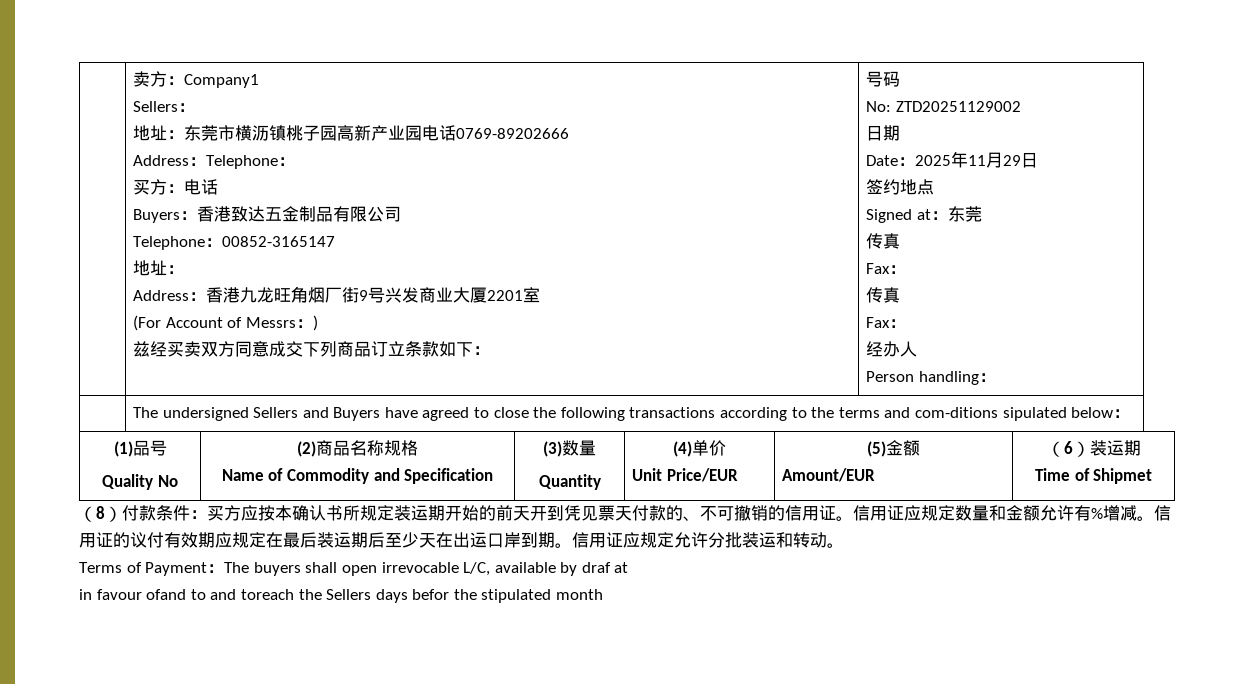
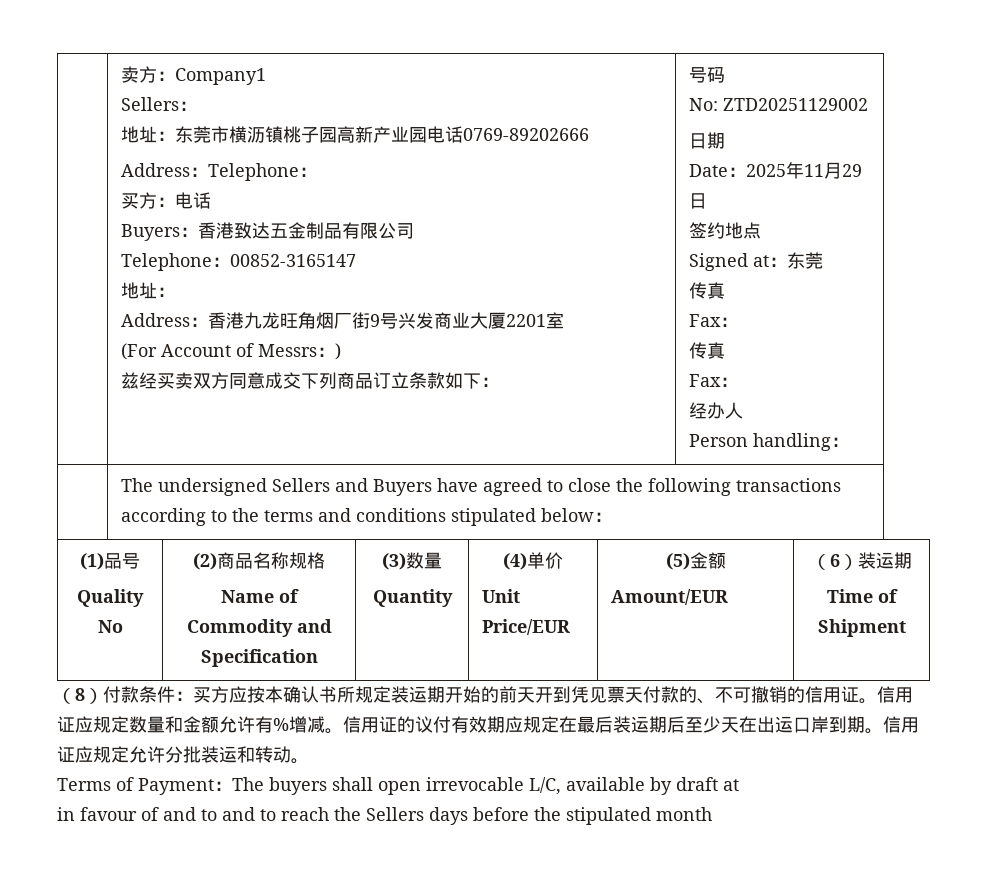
- | The undersigned Sellers and Buyers have agreed to close the following transactions according to the terms and com-ditions sipulated below：
+ | The undersigned Sellers and Buyers have agreed to close the following transactions according to the terms and conditions stipulated below：
  (1)品号
  Quality No | (2)商品名称规格
  Name of Commodity and Specification | (3)数量
  Quantity | (4)单价
  Unit Price/EUR | (5)金额
  Amount/EUR | （6）装运期
- Time of Shipmet
+ Time of Shipment
- Terms of Payment：The buyers shall open irrevocable L/C, available by draf at
+ Terms of Payment：The buyers shall open irrevocable L/C, available by draft at
- in favour ofand to and toreach the Sellers days befor the stipulated month
+ in favour of and to and to reach the Sellers days before the stipulated month

